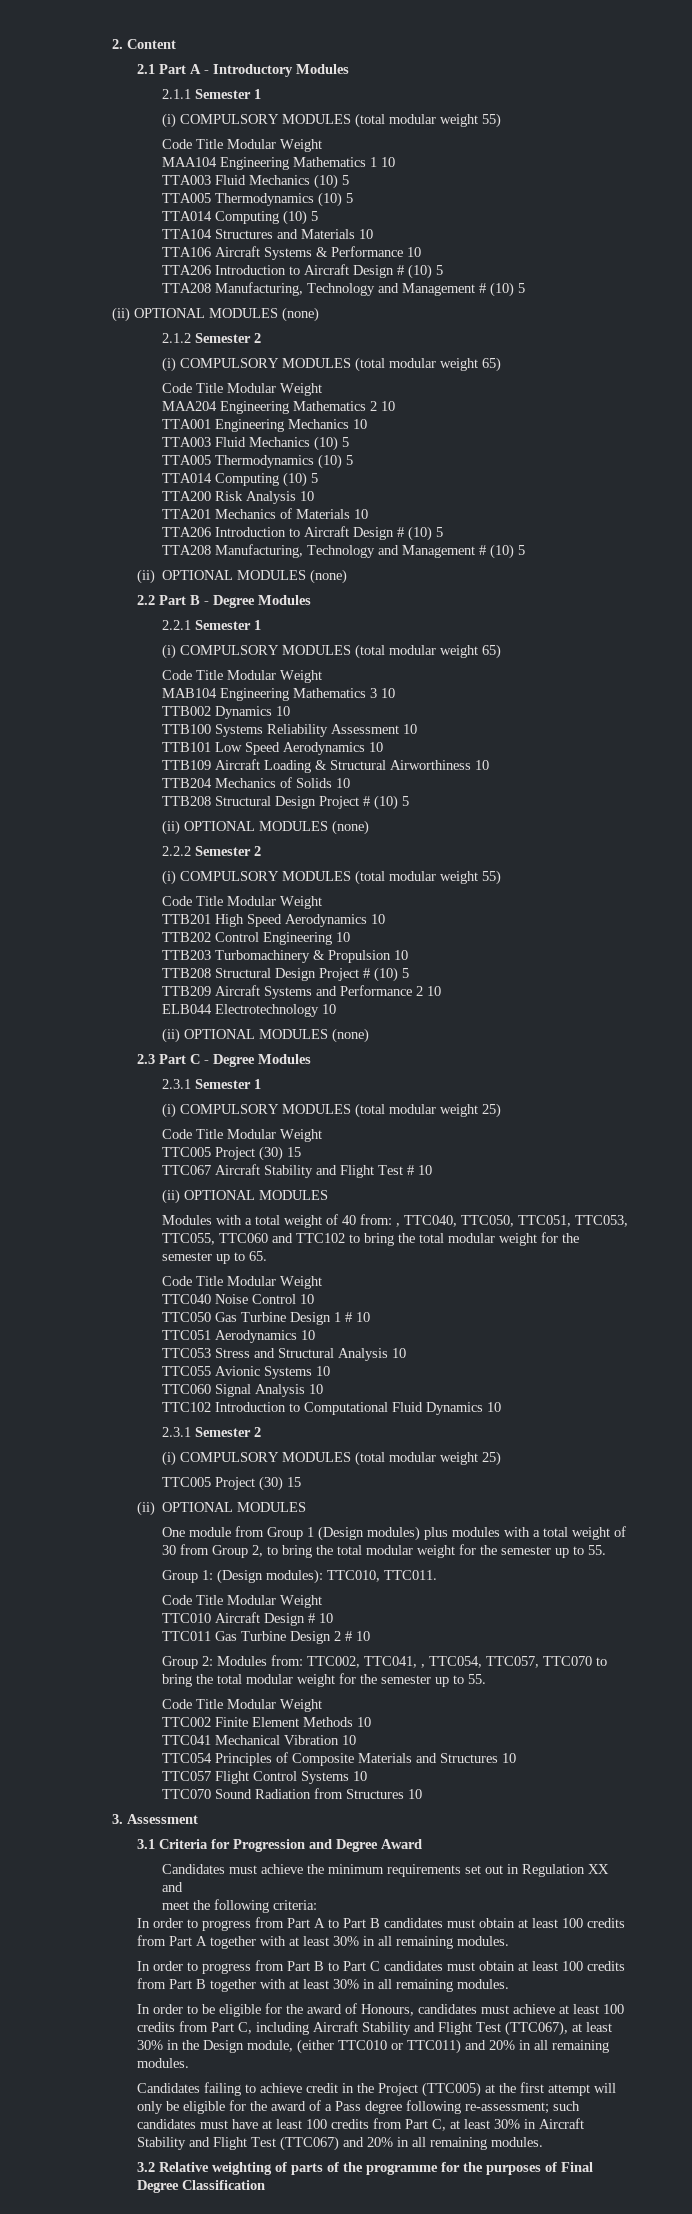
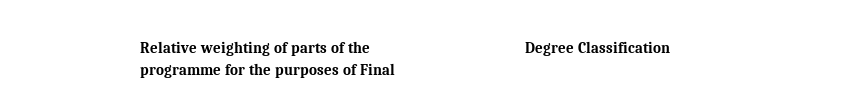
- 2. Content
- 2.1 Part A - Introductory Modules
- 2.1.1 Semester 1
- (i) COMPULSORY MODULES (total modular weight 55)
- Code Title Modular Weight
- MAA104 Engineering Mathematics 1 10
- TTA003 Fluid Mechanics (10) 5
- TTA005 Thermodynamics (10) 5
- TTA014 Computing (10) 5
- TTA104 Structures and Materials 10
- TTA106 Aircraft Systems & Performance 10
- TTA206 Introduction to Aircraft Design # (10) 5
- TTA208 Manufacturing, Technology and Management # (10) 5
- (ii) OPTIONAL MODULES (none)
- 2.1.2 Semester 2
- (i) COMPULSORY MODULES (total modular weight 65)
- Code Title Modular Weight
- MAA204 Engineering Mathematics 2 10
- TTA001 Engineering Mechanics 10
- TTA003 Fluid Mechanics (10) 5
- TTA005 Thermodynamics (10) 5
- TTA014 Computing (10) 5
- TTA200 Risk Analysis 10
- TTA201 Mechanics of Materials 10
- TTA206 Introduction to Aircraft Design # (10) 5
- TTA208 Manufacturing, Technology and Management # (10) 5
- (ii) OPTIONAL MODULES (none)
- 2.2 Part B - Degree Modules
- 2.2.1 Semester 1
- (i) COMPULSORY MODULES (total modular weight 65)
- Code Title Modular Weight
- MAB104 Engineering Mathematics 3 10
- TTB002 Dynamics 10
- TTB100 Systems Reliability Assessment 10
- TTB101 Low Speed Aerodynamics 10
- TTB109 Aircraft Loading & Structural Airworthiness 10
- TTB204 Mechanics of Solids 10
- TTB208 Structural Design Project # (10) 5
- (ii) OPTIONAL MODULES (none)
- 2.2.2 Semester 2
- (i) COMPULSORY MODULES (total modular weight 55)
- Code Title Modular Weight
- TTB201 High Speed Aerodynamics 10
- TTB202 Control Engineering 10
- TTB203 Turbomachinery & Propulsion 10
- TTB208 Structural Design Project # (10) 5
- TTB209 Aircraft Systems and Performance 2 10
- ELB044 Electrotechnology 10
- (ii) OPTIONAL MODULES (none)
- 2.3 Part C - Degree Modules
- 2.3.1 Semester 1
- (i) COMPULSORY MODULES (total modular weight 25)
- Code Title Modular Weight
- TTC005 Project (30) 15
- TTC067 Aircraft Stability and Flight Test # 10
- (ii) OPTIONAL MODULES
- Modules with a total weight of 40 from: , TTC040, TTC050, TTC051, TTC053, TTC055, TTC060 and TTC102 to bring the total modular weight for the semester up to 65.
- Code Title Modular Weight
- TTC040 Noise Control 10
- TTC050 Gas Turbine Design 1 # 10
- TTC051 Aerodynamics 10
- TTC053 Stress and Structural Analysis 10
- TTC055 Avionic Systems 10
- TTC060 Signal Analysis 10
- TTC102 Introduction to Computational Fluid Dynamics 10
- 2.3.1 Semester 2
- (i) COMPULSORY MODULES (total modular weight 25)
- TTC005 Project (30) 15
- (ii) OPTIONAL MODULES
- One module from Group 1 (Design modules) plus modules with a total weight of 30 from Group 2, to bring the total modular weight for the semester up to 55.
- Group 1: (Design modules): TTC010, TTC011.
- Code Title Modular Weight
- TTC010 Aircraft Design # 10
- TTC011 Gas Turbine Design 2 # 10
- Group 2: Modules from: TTC002, TTC041, , TTC054, TTC057, TTC070 to bring the total modular weight for the semester up to 55.
- Code Title Modular Weight
- TTC002 Finite Element Methods 10
- TTC041 Mechanical Vibration 10
- TTC054 Principles of Composite Materials and Structures 10
- TTC057 Flight Control Systems 10
- TTC070 Sound Radiation from Structures 10
- 3. Assessment
- 3.1 Criteria for Progression and Degree Award
- Candidates must achieve the minimum requirements set out in Regulation XX and
- meet the following criteria:
- In order to progress from Part A to Part B candidates must obtain at least 100 credits from Part A together with at least 30% in all remaining modules.
- In order to progress from Part B to Part C candidates must obtain at least 100 credits from Part B together with at least 30% in all remaining modules.
- In order to be eligible for the award of Honours, candidates must achieve at least 100 credits from Part C, including Aircraft Stability and Flight Test (TTC067), at least 30% in the Design module, (either TTC010 or TTC011) and 20% in all remaining modules.
- Candidates failing to achieve credit in the Project (TTC005) at the first attempt will only be eligible for the award of a Pass degree following re-assessment; such candidates must have at least 100 credits from Part C, at least 30% in Aircraft Stability and Flight Test (TTC067) and 20% in all remaining modules.
- 3.2 Relative weighting of parts of the programme for the purposes of Final Degree Classification
+ Relative weighting of parts of the programme for the purposes of Final Degree Classification

